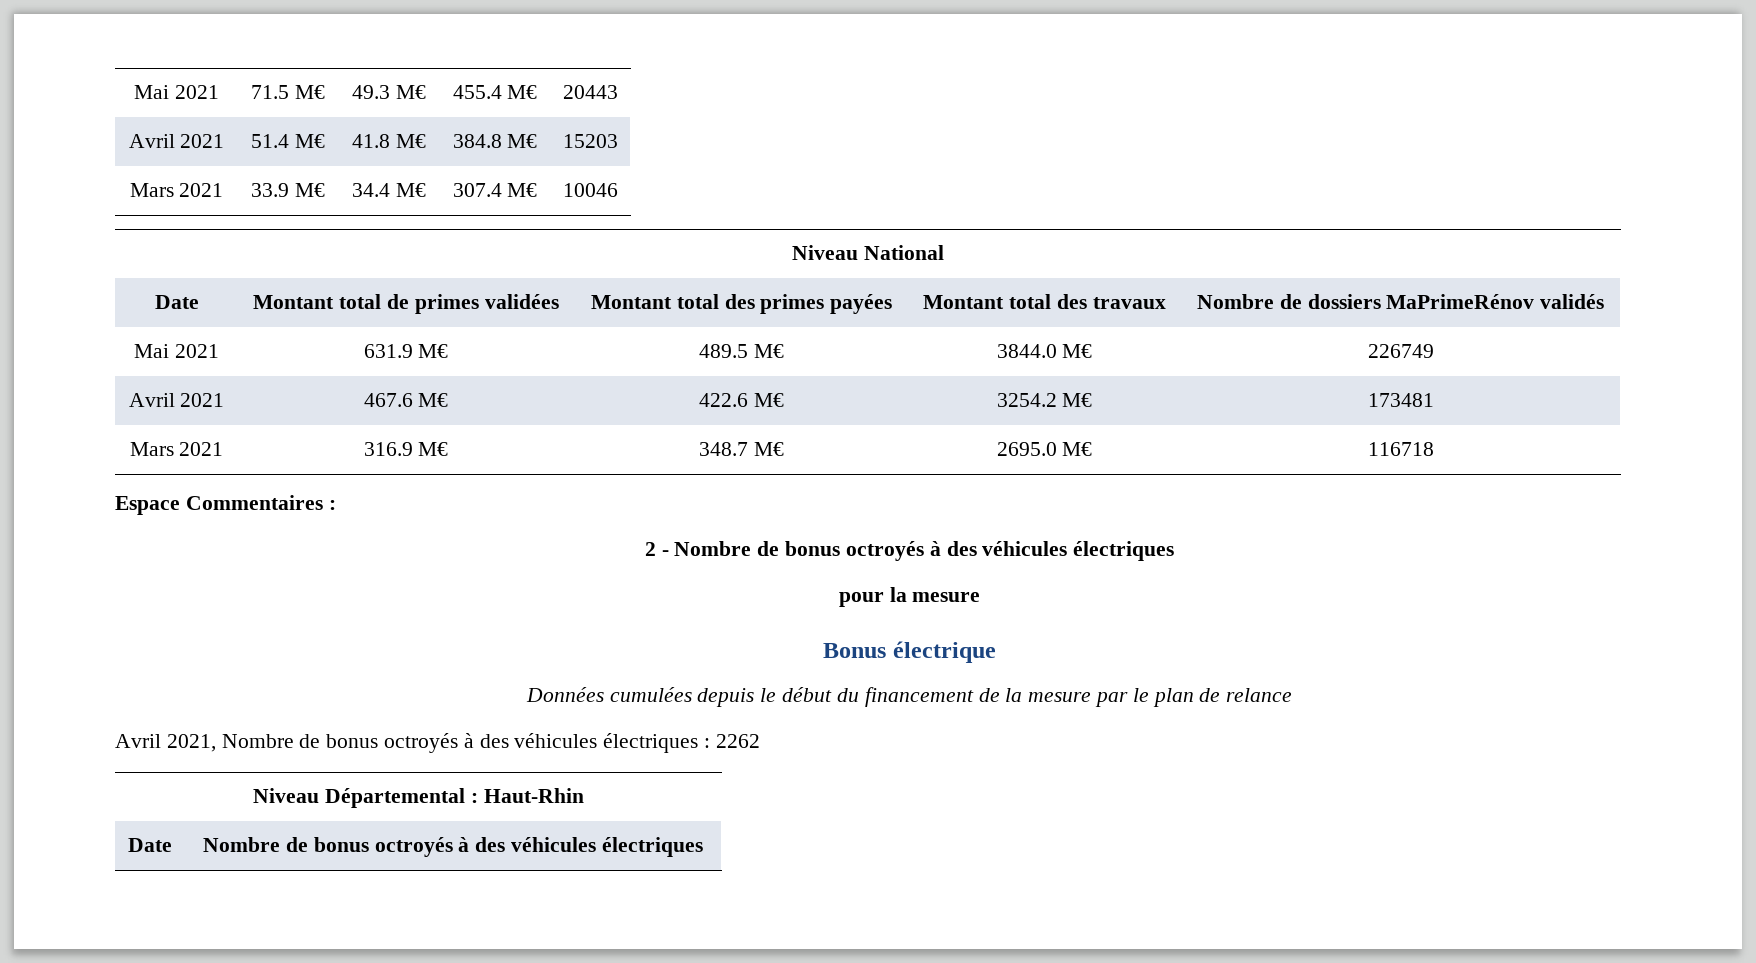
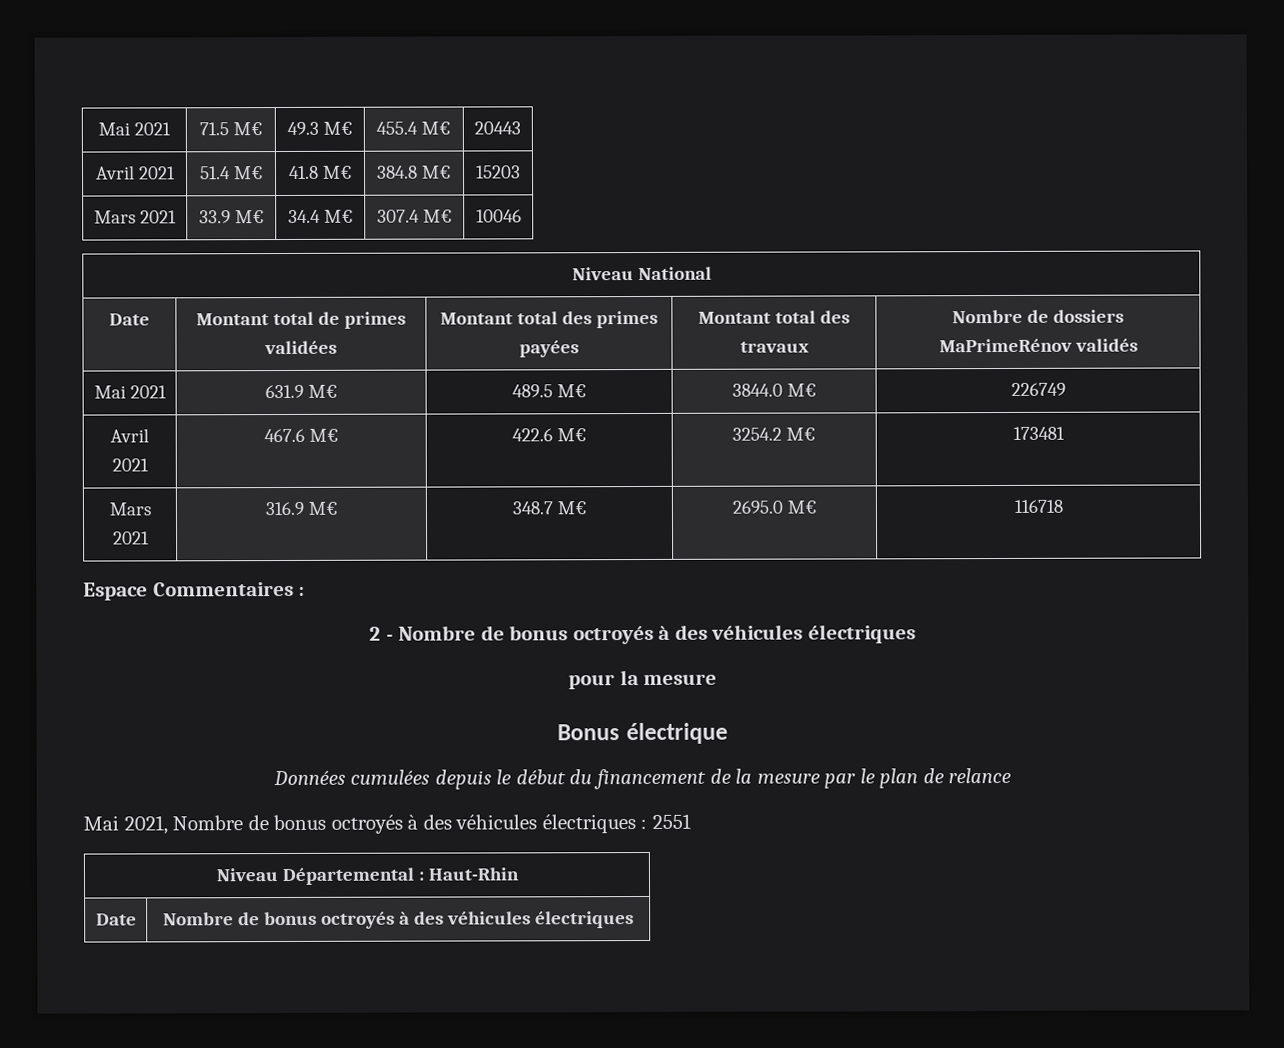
- Avril 2021, Nombre de bonus octroyés à des véhicules électriques : 2262
+ Mai 2021, Nombre de bonus octroyés à des véhicules électriques : 2551

